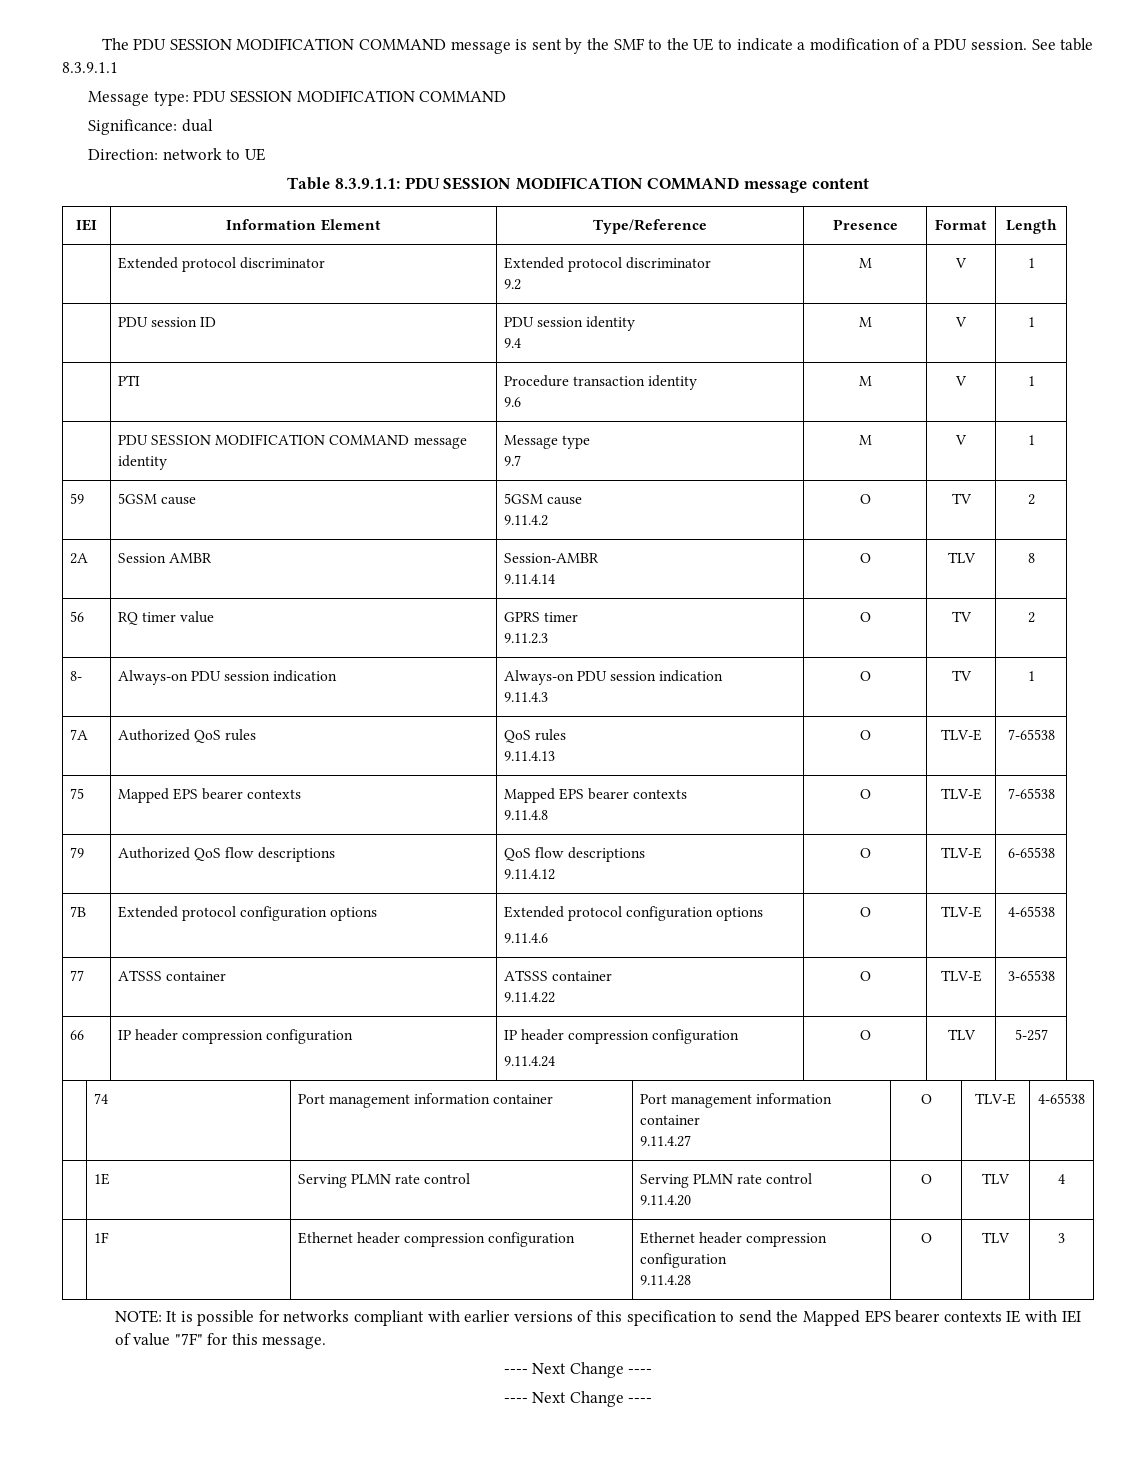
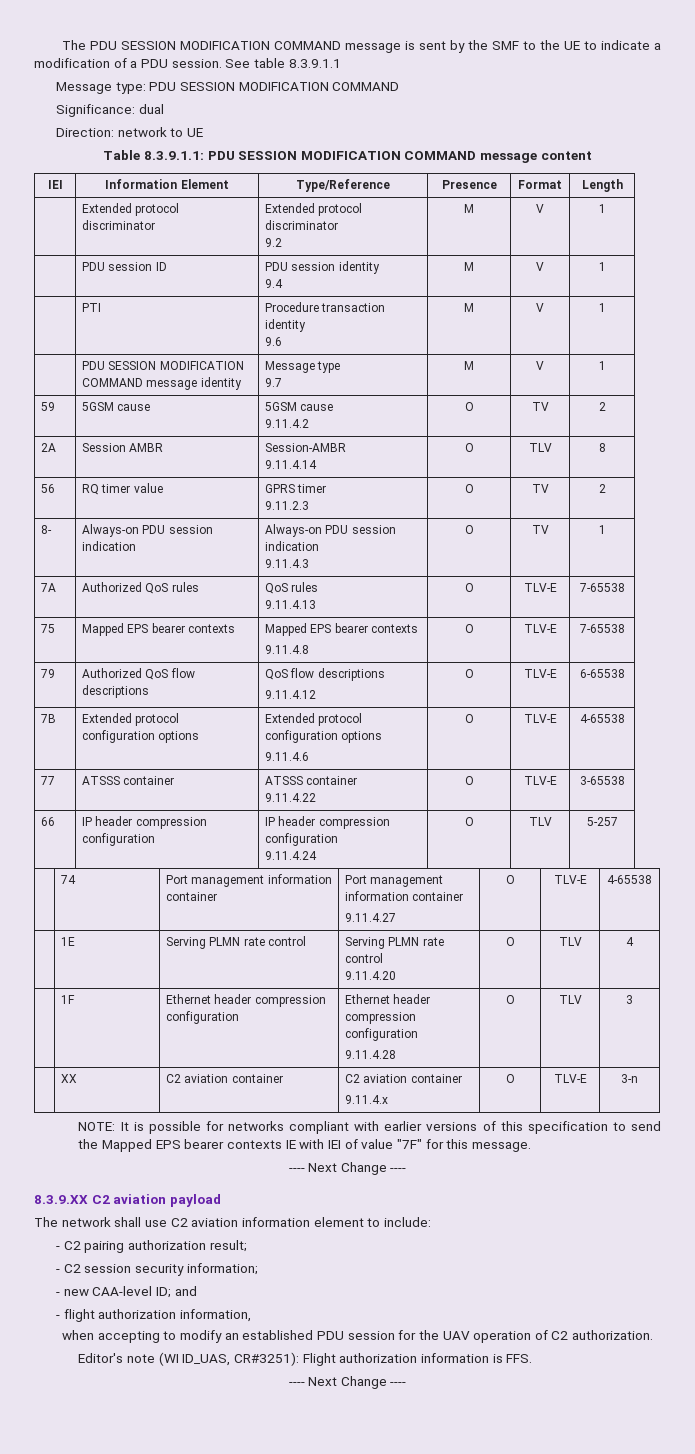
+ | XX | C2 aviation container | C2 aviation container
+ 9.11.4.x | O | TLV-E | 3-n
+ 8.3.9.XX C2 aviation payload
+ The network shall use C2 aviation information element to include:
+ - C2 pairing authorization result;
+ - C2 session security information;
+ - new CAA-level ID; and
+ - flight authorization information,
+ when accepting to modify an established PDU session for the UAV operation of C2 authorization.
+ Editor's note (WI ID_UAS, CR#3251): Flight authorization information is FFS.

